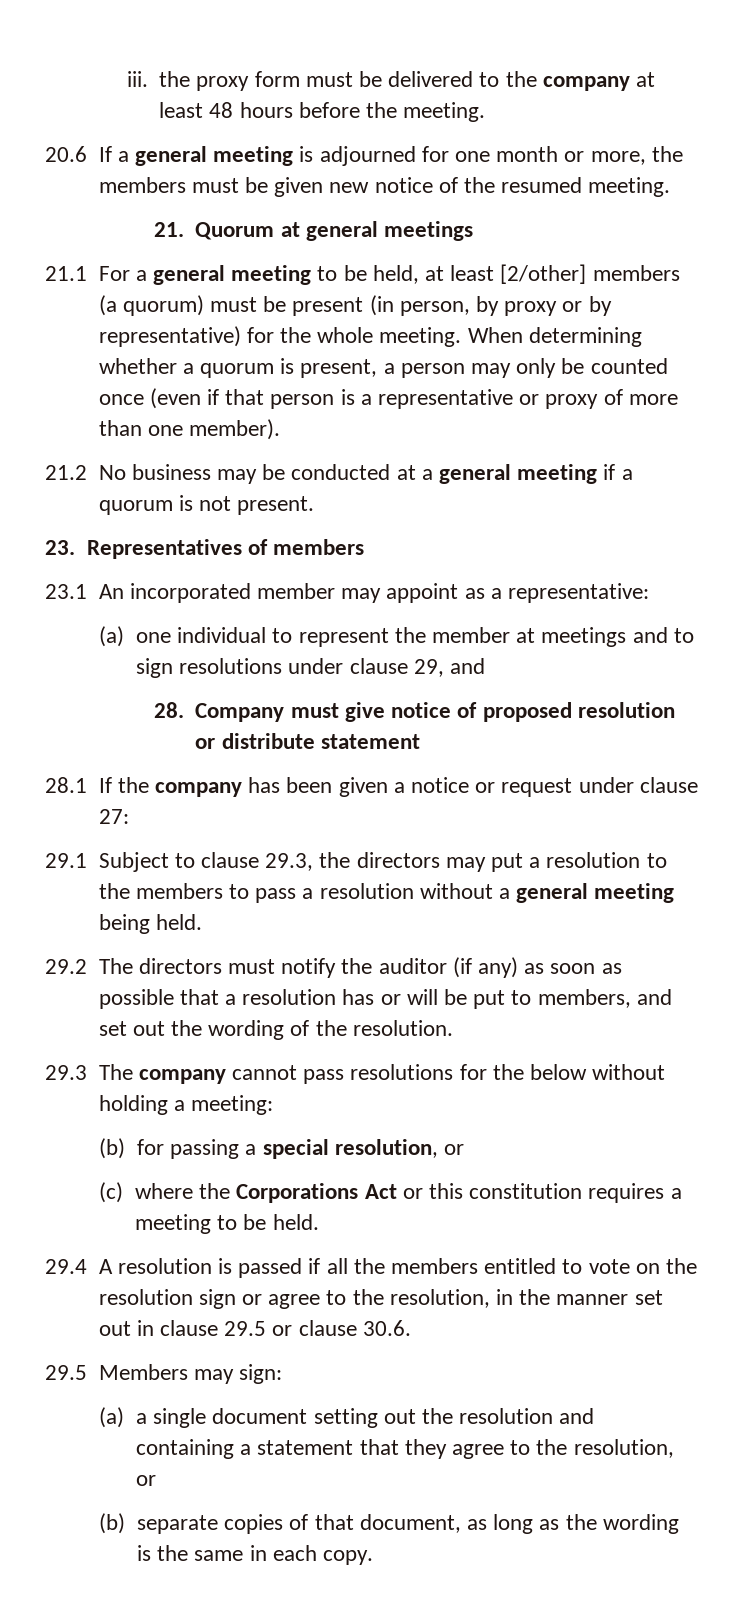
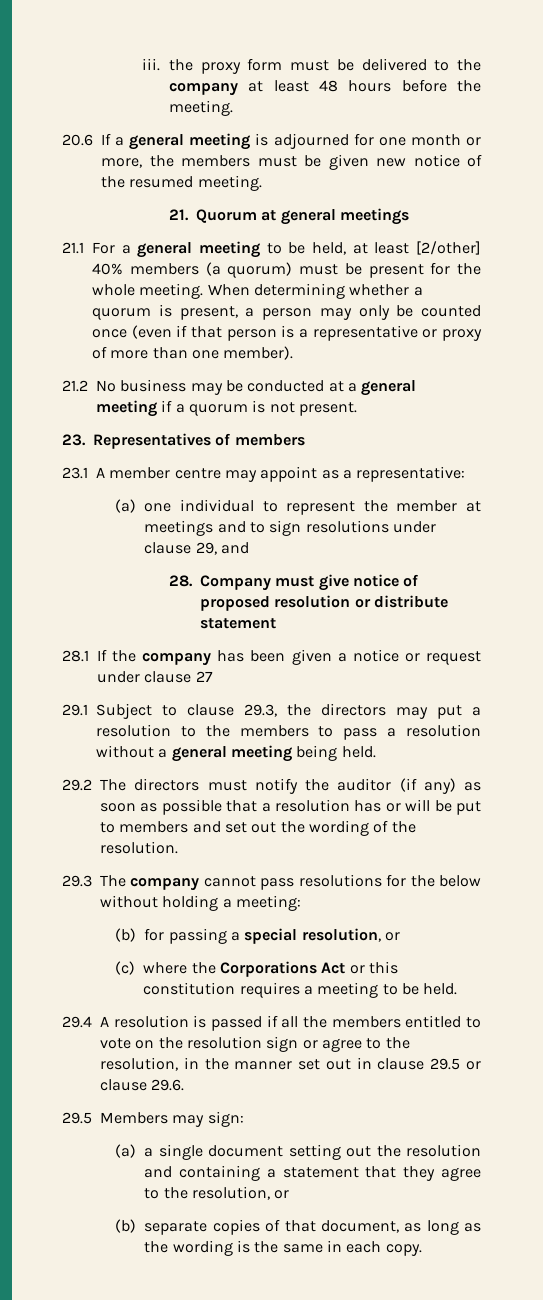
- 21.1 For a general meeting to be held, at least [2/other] members (a quorum) must be present (in person, by proxy or by representative) for the whole meeting.
+ 21.1 For a general meeting to be held, at least [2/other] 40% members (a quorum) must be present for the whole meeting.
- 23.1 An incorporated member may appoint as a representative:
+ 23.1 A member centre may appoint as a representative:
- 28.1 If the company has been given a notice or request under clause 27:
+ 28.1 If the company has been given a notice or request under clause 27
- 29.2 The directors must notify the auditor (if any) as soon as possible that a resolution has or will be put to members, and set out the wording of the resolution.
+ 29.2 The directors must notify the auditor (if any) as soon as possible that a resolution has or will be put to members and set out the wording of the resolution.
- 29.4 A resolution is passed if all the members entitled to vote on the resolution sign or agree to the resolution, in the manner set out in clause 29.5 or clause 30.6.
+ 29.4 A resolution is passed if all the members entitled to vote on the resolution sign or agree to the resolution, in the manner set out in clause 29.5 or clause 29.6.

